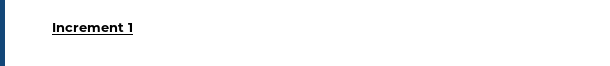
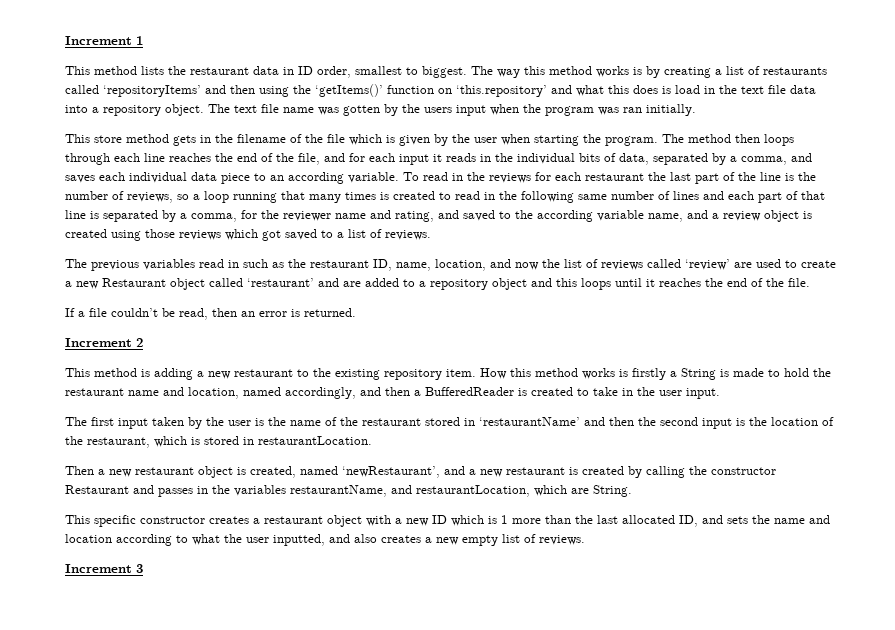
+ This method lists the restaurant data in ID order, smallest to biggest. The way this method works is by creating a list of restaurants called ‘repositoryItems’ and then using the ‘getItems()’ function on ‘this.repository’ and what this does is load in the text file data into a repository object. The text file name was gotten by the users input when the program was ran initially.
+ This store method gets in the filename of the file which is given by the user when starting the program. The method then loops through each line reaches the end of the file, and for each input it reads in the individual bits of data, separated by a comma, and saves each individual data piece to an according variable. To read in the reviews for each restaurant the last part of the line is the number of reviews, so a loop running that many times is created to read in the following same number of lines and each part of that line is separated by a comma, for the reviewer name and rating, and saved to the according variable name, and a review object is created using those reviews which got saved to a list of reviews.
+ The previous variables read in such as the restaurant ID, name, location, and now the list of reviews called ‘review’ are used to create a new Restaurant object called ‘restaurant’ and are added to a repository object and this loops until it reaches the end of the file.
+ If a file couldn’t be read, then an error is returned.
+ Increment 2
+ This method is adding a new restaurant to the existing repository item. How this method works is firstly a String is made to hold the restaurant name and location, named accordingly, and then a BufferedReader is created to take in the user input.
+ The first input taken by the user is the name of the restaurant stored in ‘restaurantName’ and then the second input is the location of the restaurant, which is stored in restaurantLocation.
+ Then a new restaurant object is created, named ‘newRestaurant’, and a new restaurant is created by calling the constructor Restaurant and passes in the variables restaurantName, and restaurantLocation, which are String.
+ This specific constructor creates a restaurant object with a new ID which is 1 more than the last allocated ID, and sets the name and location according to what the user inputted, and also creates a new empty list of reviews.
+ Increment 3

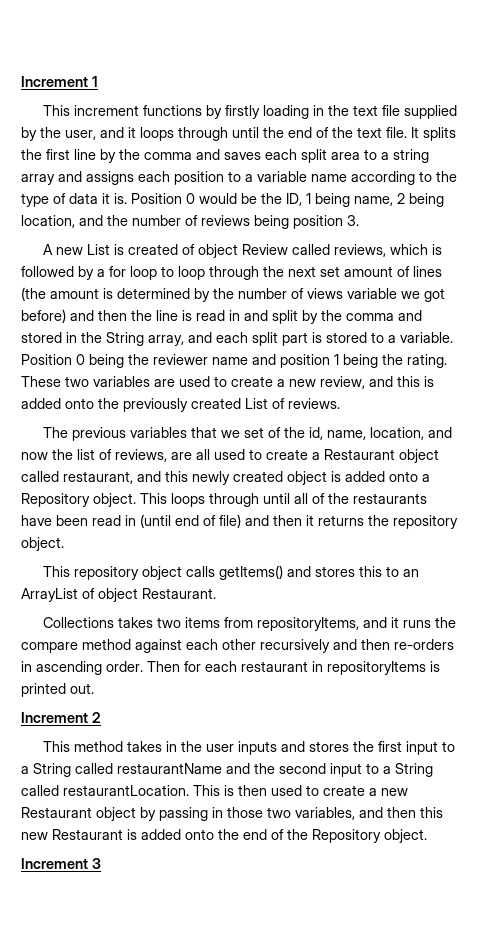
- This method lists the restaurant data in ID order, smallest to biggest. The way this method works is by creating a list of restaurants called ‘repositoryItems’ and then using the ‘getItems()’ function on ‘this.repository’ and what this does is load in the text file data into a repository object. The text file name was gotten by the users input when the program was ran initially.
- This store method gets in the filename of the file which is given by the user when starting the program. The method then loops through each line reaches the end of the file, and for each input it reads in the individual bits of data, separated by a comma, and saves each individual data piece to an according variable. To read in the reviews for each restaurant the last part of the line is the number of reviews, so a loop running that many times is created to read in the following same number of lines and each part of that line is separated by a comma, for the reviewer name and rating, and saved to the according variable name, and a review object is created using those reviews which got saved to a list of reviews.
+ This increment functions by firstly loading in the text file supplied by the user, and it loops through until the end of the text file. It splits the first line by the comma and saves each split area to a string array and assigns each position to a variable name according to the type of data it is. Position 0 would be the ID, 1 being name, 2 being location, and the number of reviews being position 3.
+ A new List is created of object Review called reviews, which is followed by a for loop to loop through the next set amount of lines (the amount is determined by the number of views variable we got before) and then the line is read in and split by the comma and stored in the String array, and each split part is stored to a variable. Position 0 being the reviewer name and position 1 being the rating. These two variables are used to create a new review, and this is added onto the previously created List of reviews.
- The previous variables read in such as the restaurant ID, name, location, and now the list of reviews called ‘review’ are used to create a new Restaurant object called ‘restaurant’ and are added to a repository object and this loops until it reaches the end of the file.
- If a file couldn’t be read, then an error is returned.
+ The previous variables that we set of the id, name, location, and now the list of reviews, are all used to create a Restaurant object called restaurant, and this newly created object is added onto a Repository object. This loops through until all of the restaurants have been read in (until end of file) and then it returns the repository object.
+ This repository object calls getItems() and stores this to an ArrayList of object Restaurant.
+ Collections takes two items from repositoryItems, and it runs the compare method against each other recursively and then re-orders in ascending order. Then for each restaurant in repositoryItems is printed out.
  Increment 2
- This method is adding a new restaurant to the existing repository item. How this method works is firstly a String is made to hold the restaurant name and location, named accordingly, and then a BufferedReader is created to take in the user input.
- The first input taken by the user is the name of the restaurant stored in ‘restaurantName’ and then the second input is the location of the restaurant, which is stored in restaurantLocation.
- Then a new restaurant object is created, named ‘newRestaurant’, and a new restaurant is created by calling the constructor Restaurant and passes in the variables restaurantName, and restaurantLocation, which are String.
- This specific constructor creates a restaurant object with a new ID which is 1 more than the last allocated ID, and sets the name and location according to what the user inputted, and also creates a new empty list of reviews.
+ This method takes in the user inputs and stores the first input to a String called restaurantName and the second input to a String called restaurantLocation. This is then used to create a new Restaurant object by passing in those two variables, and then this new Restaurant is added onto the end of the Repository object.

